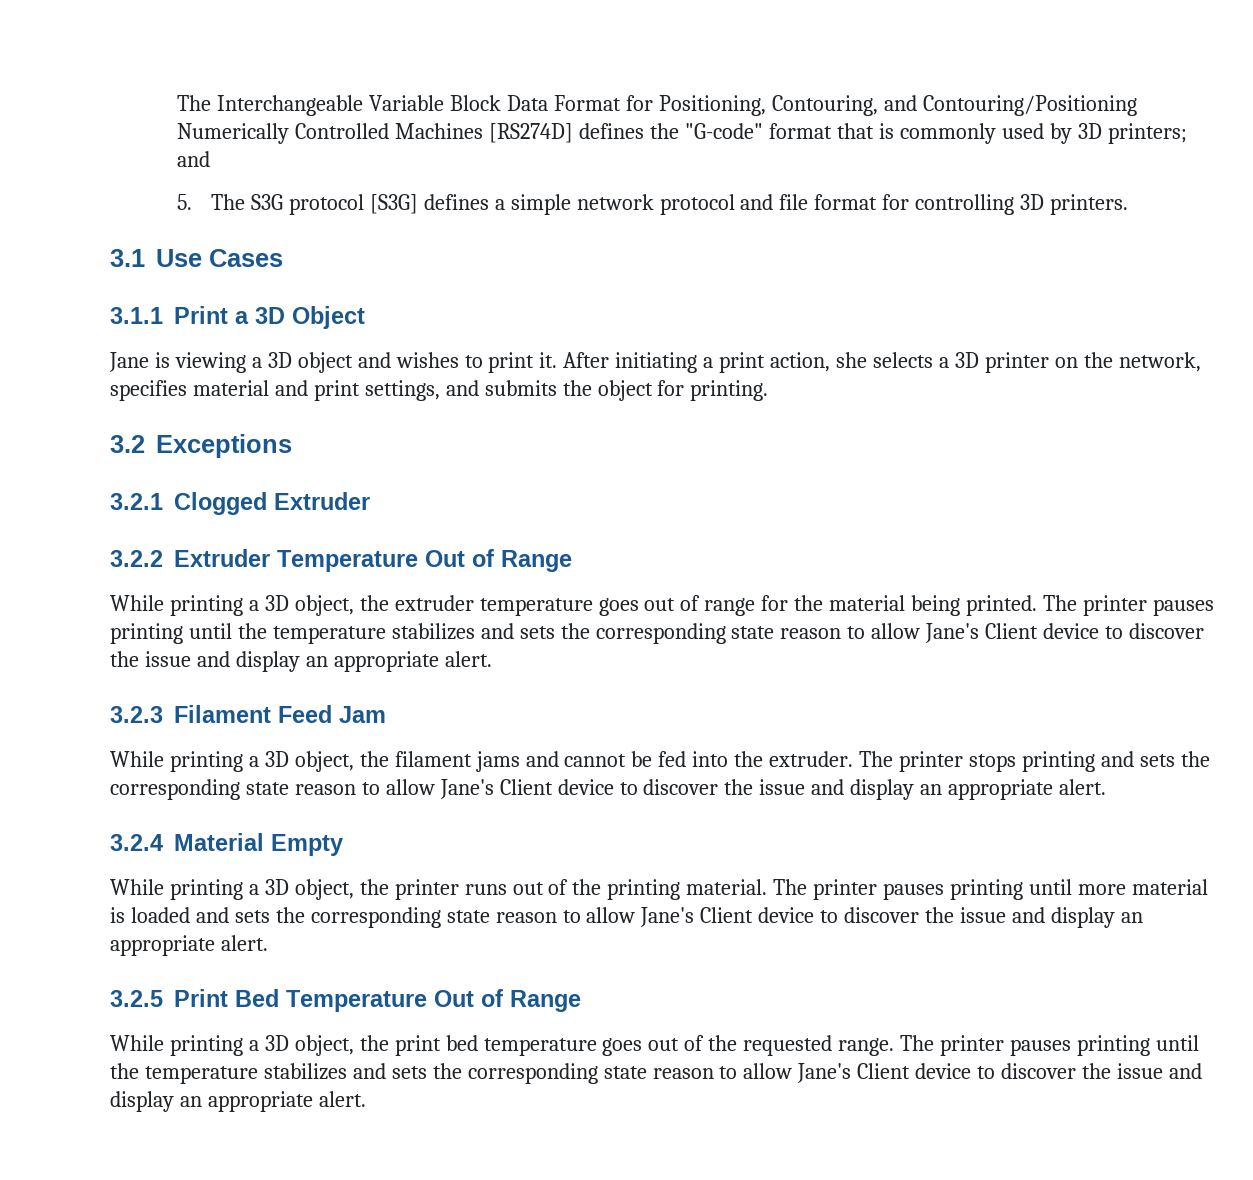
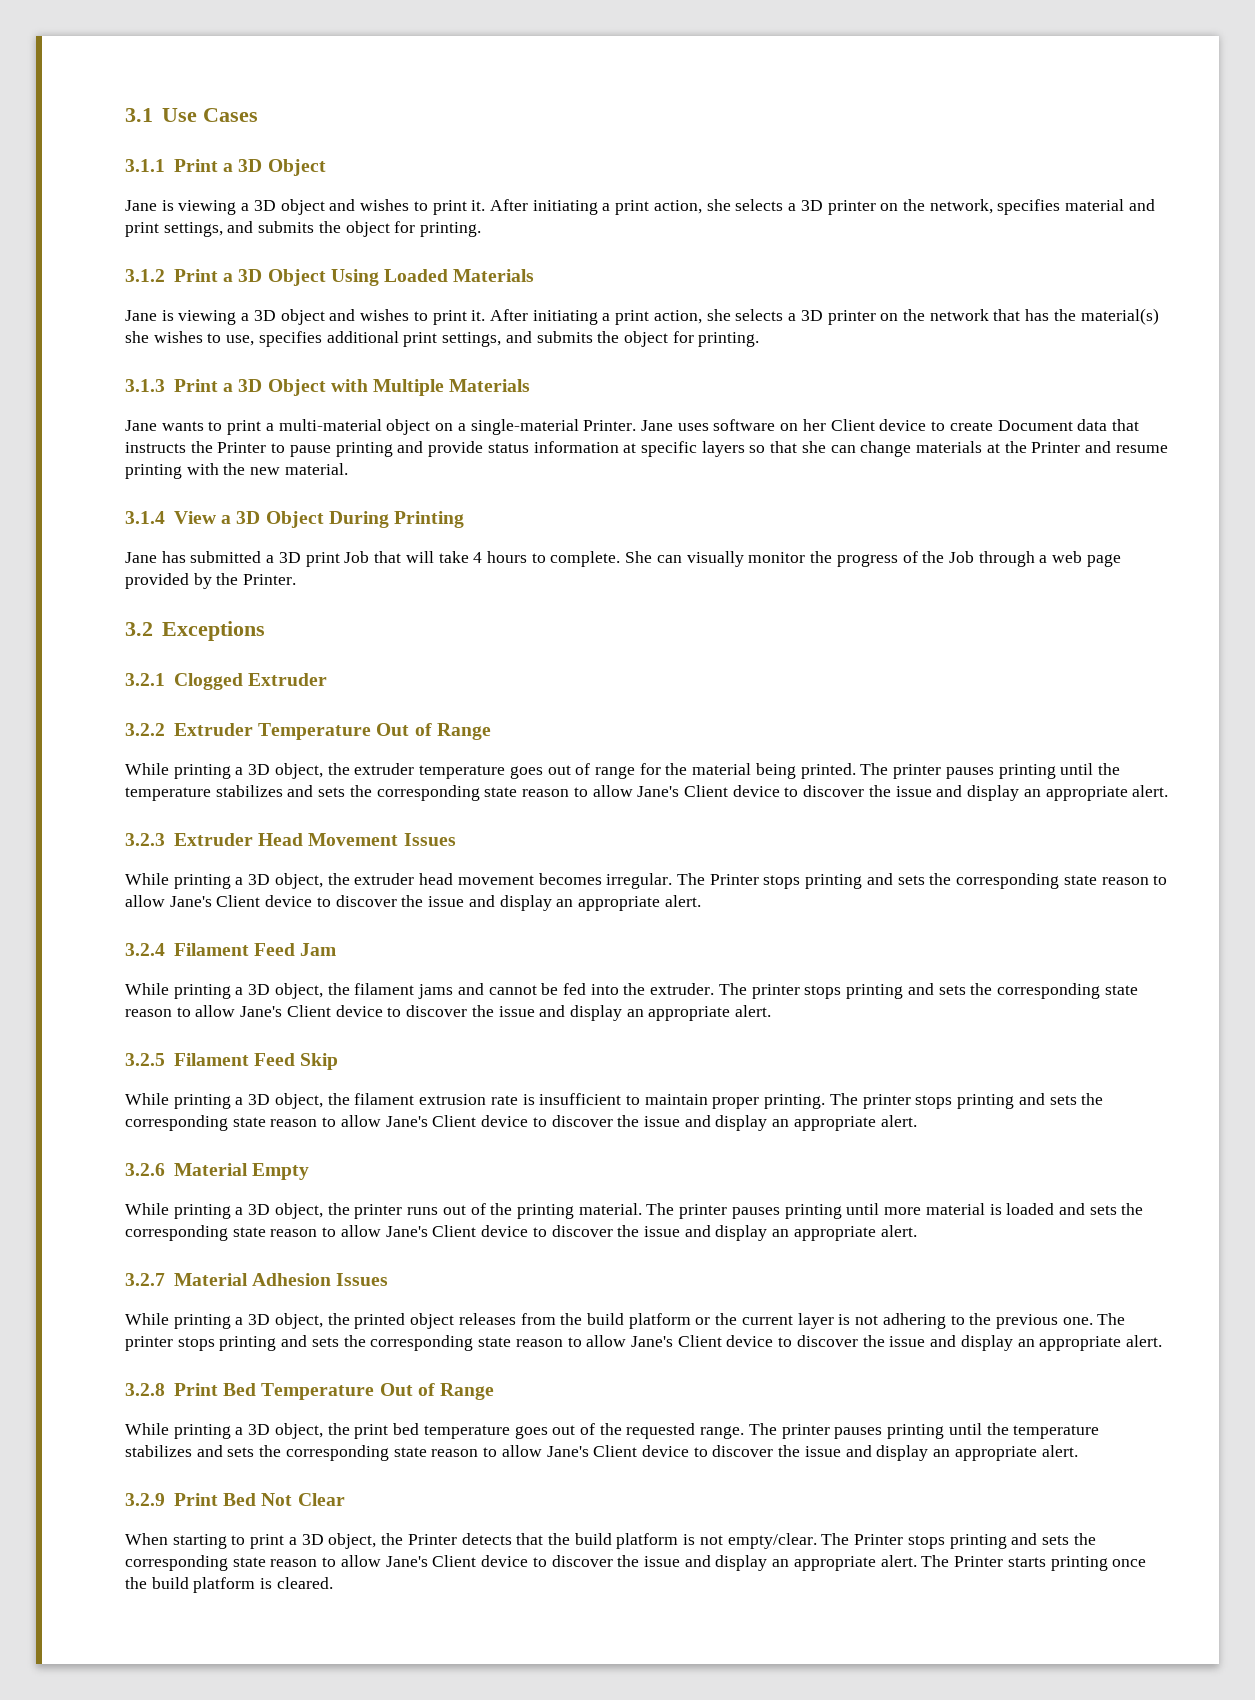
- The Interchangeable Variable Block Data Format for Positioning, Contouring, and Contouring/Positioning Numerically Controlled Machines [RS274D] defines the "G-code" format that is commonly used by 3D printers; and
- 5. The S3G protocol [S3G] defines a simple network protocol and file format for controlling 3D printers.
+ 3.1.2 Print a 3D Object Using Loaded Materials
+ Jane is viewing a 3D object and wishes to print it. After initiating a print action, she selects a 3D printer on the network that has the material(s) she wishes to use, specifies additional print settings, and submits the object for printing.
+ 3.1.3 Print a 3D Object with Multiple Materials
+ Jane wants to print a multi-material object on a single-material Printer. Jane uses software on her Client device to create Document data that instructs the Printer to pause printing and provide status information at specific layers so that she can change materials at the Printer and resume printing with the new material.
+ 3.1.4 View a 3D Object During Printing
+ Jane has submitted a 3D print Job that will take 4 hours to complete. She can visually monitor the progress of the Job through a web page provided by the Printer.
- 3.2.3 Filament Feed Jam
+ 3.2.3 Extruder Head Movement Issues
+ While printing a 3D object, the extruder head movement becomes irregular. The Printer stops printing and sets the corresponding state reason to allow Jane's Client device to discover the issue and display an appropriate alert.
+ 3.2.4 Filament Feed Jam
- 3.2.4 Material Empty
+ 3.2.5 Filament Feed Skip
+ While printing a 3D object, the filament extrusion rate is insufficient to maintain proper printing. The printer stops printing and sets the corresponding state reason to allow Jane's Client device to discover the issue and display an appropriate alert.
+ 3.2.6 Material Empty
- 3.2.5 Print Bed Temperature Out of Range
+ 3.2.7 Material Adhesion Issues
+ While printing a 3D object, the printed object releases from the build platform or the current layer is not adhering to the previous one. The printer stops printing and sets the corresponding state reason to allow Jane's Client device to discover the issue and display an appropriate alert.
+ 3.2.8 Print Bed Temperature Out of Range
+ 3.2.9 Print Bed Not Clear
+ When starting to print a 3D object, the Printer detects that the build platform is not empty/clear. The Printer stops printing and sets the corresponding state reason to allow Jane's Client device to discover the issue and display an appropriate alert. The Printer starts printing once the build platform is cleared.

